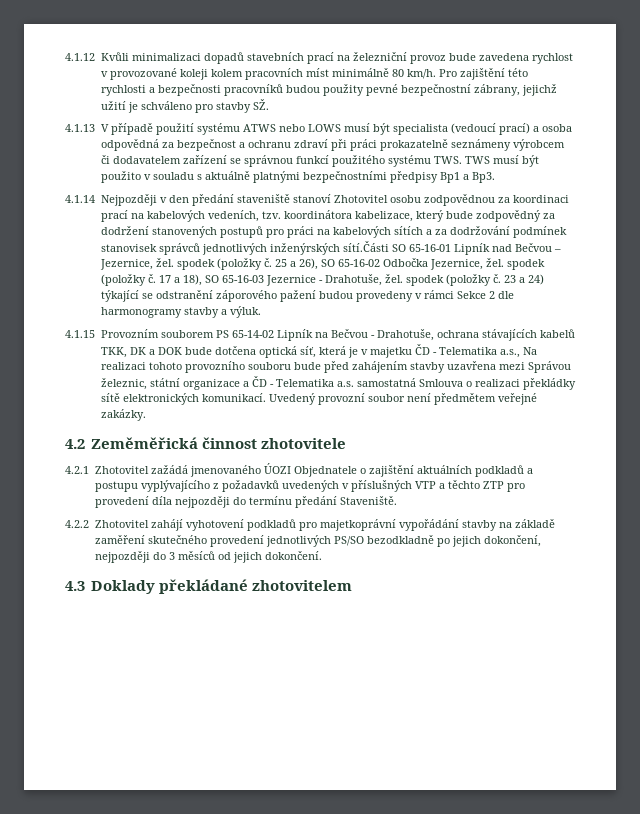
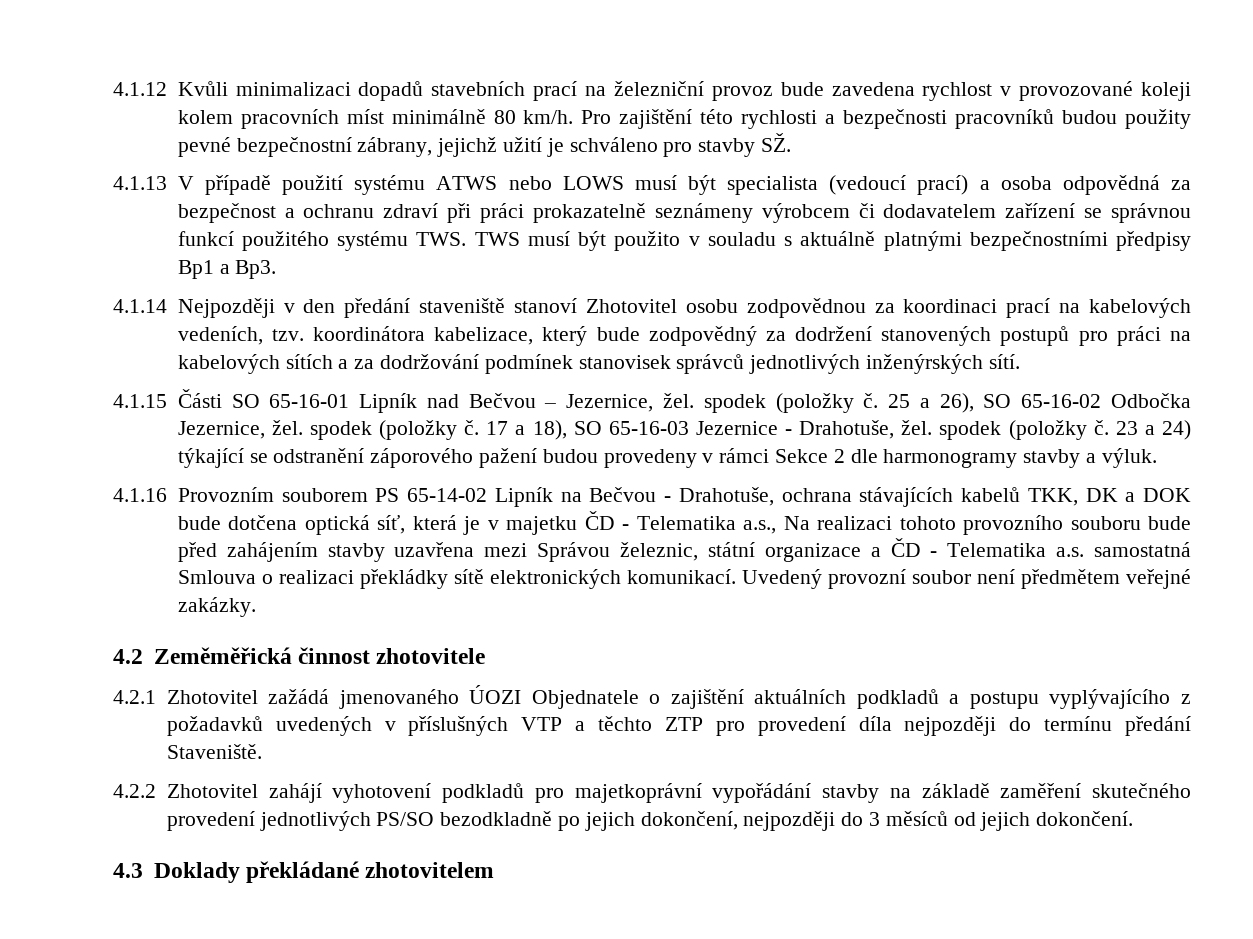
- 4.1.14 Nejpozději v den předání staveniště stanoví Zhotovitel osobu zodpovědnou za koordinaci prací na kabelových vedeních, tzv. koordinátora kabelizace, který bude zodpovědný za dodržení stanovených postupů pro práci na kabelových sítích a za dodržování podmínek stanovisek správců jednotlivých inženýrských sítí.Části SO 65-16-01 Lipník nad Bečvou – Jezernice, žel. spodek (položky č.
+ 4.1.14 Nejpozději v den předání staveniště stanoví Zhotovitel osobu zodpovědnou za koordinaci prací na kabelových vedeních, tzv. koordinátora kabelizace, který bude zodpovědný za dodržení stanovených postupů pro práci na kabelových sítích a za dodržování podmínek stanovisek správců jednotlivých inženýrských sítí.
+ 4.1.15 Části SO 65-16-01 Lipník nad Bečvou – Jezernice, žel. spodek (položky č.
- 4.1.15 Provozním souborem PS 65-14-02 Lipník na Bečvou - Drahotuše, ochrana stávajících kabelů TKK, DK a DOK bude dotčena optická síť, která je v majetku ČD - Telematika a.s., Na realizaci tohoto provozního souboru bude před zahájením stavby uzavřena mezi Správou železnic, státní organizace a ČD - Telematika a.s. samostatná Smlouva o realizaci překládky sítě elektronických komunikací.
+ 4.1.16 Provozním souborem PS 65-14-02 Lipník na Bečvou - Drahotuše, ochrana stávajících kabelů TKK, DK a DOK bude dotčena optická síť, která je v majetku ČD - Telematika a.s., Na realizaci tohoto provozního souboru bude před zahájením stavby uzavřena mezi Správou železnic, státní organizace a ČD - Telematika a.s. samostatná Smlouva o realizaci překládky sítě elektronických komunikací.

